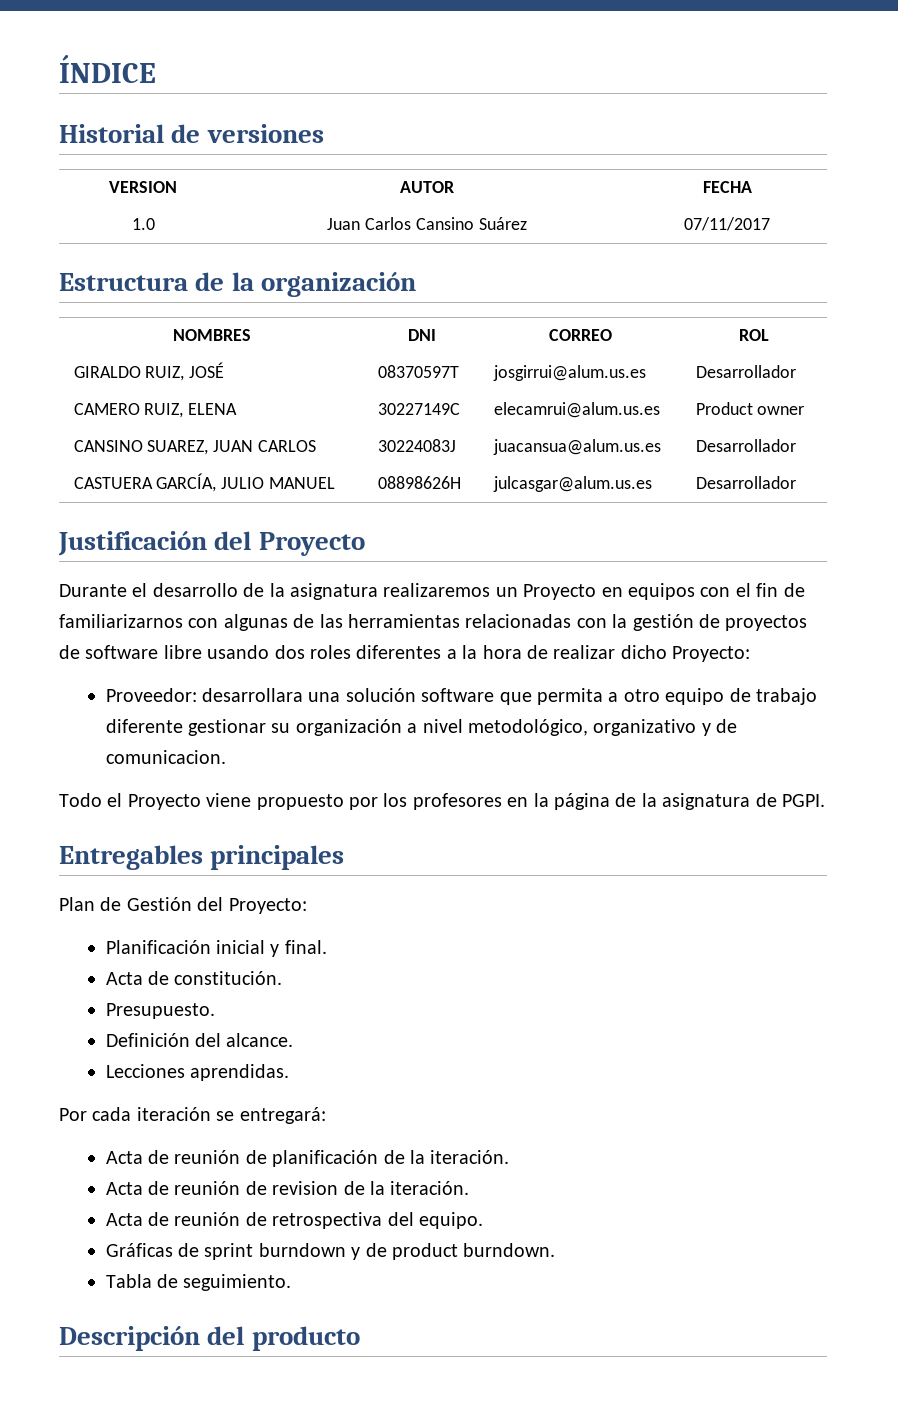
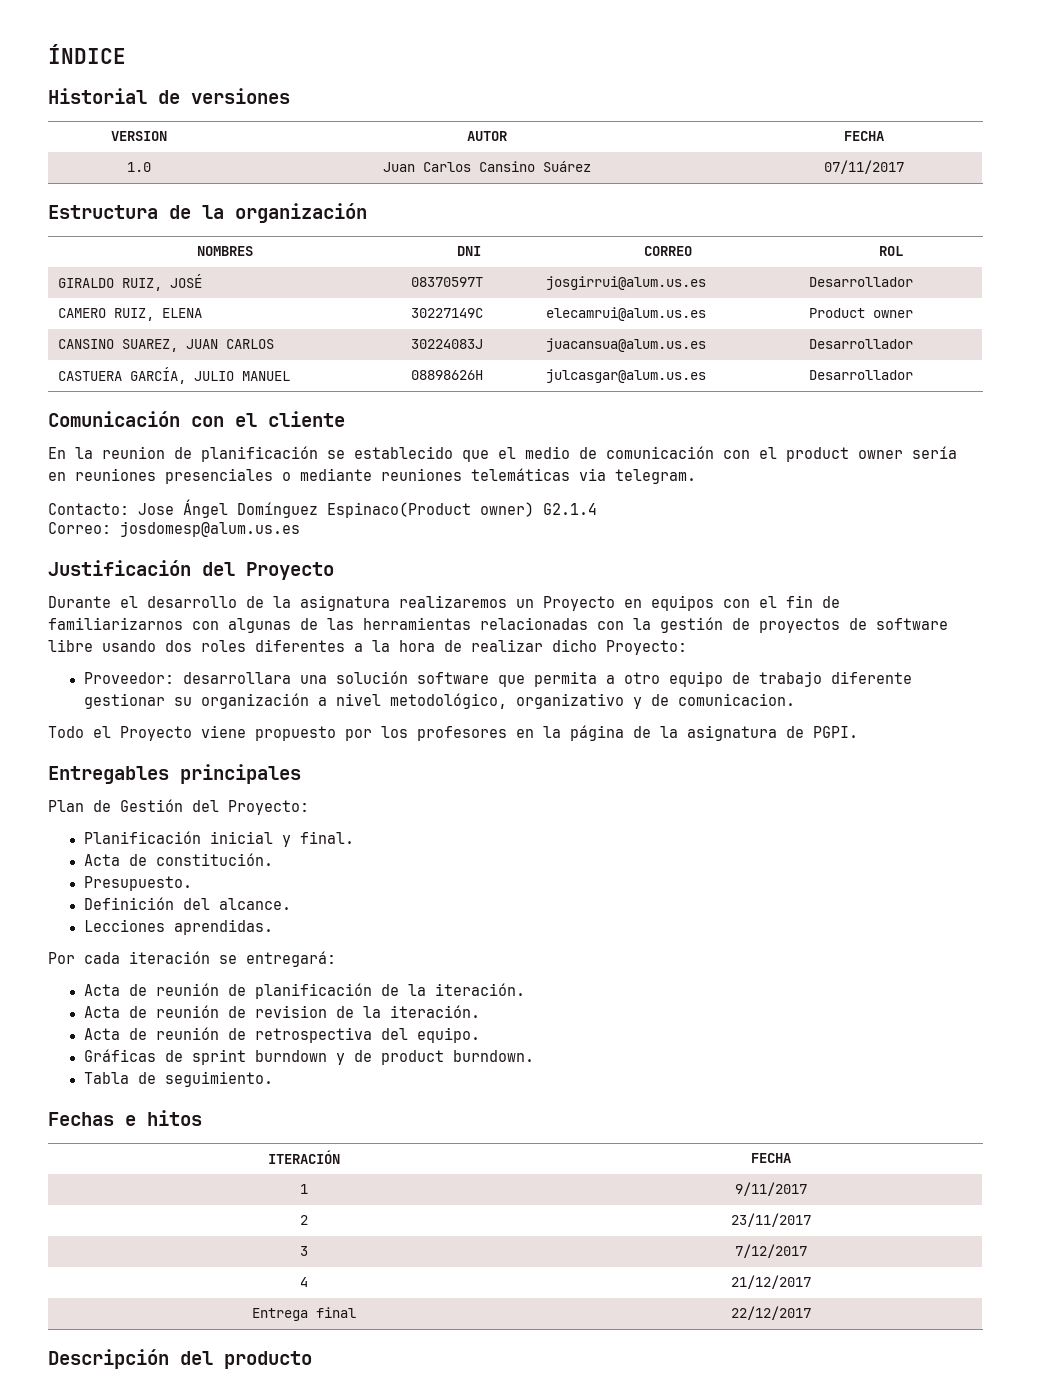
+ Comunicación con el cliente
+ En la reunion de planificación se establecido que el medio de comunicación con el product owner sería en reuniones presenciales o mediante reuniones telemáticas via telegram.
+ Contacto: Jose Ángel Domínguez Espinaco(Product owner) G2.1.4
+ Correo: josdomesp@alum.us.es
+ Fechas e hitos
+ ITERACIÓN | FECHA
+ 1 | 9/11/2017
+ 2 | 23/11/2017
+ 3 | 7/12/2017
+ 4 | 21/12/2017
+ Entrega final | 22/12/2017

